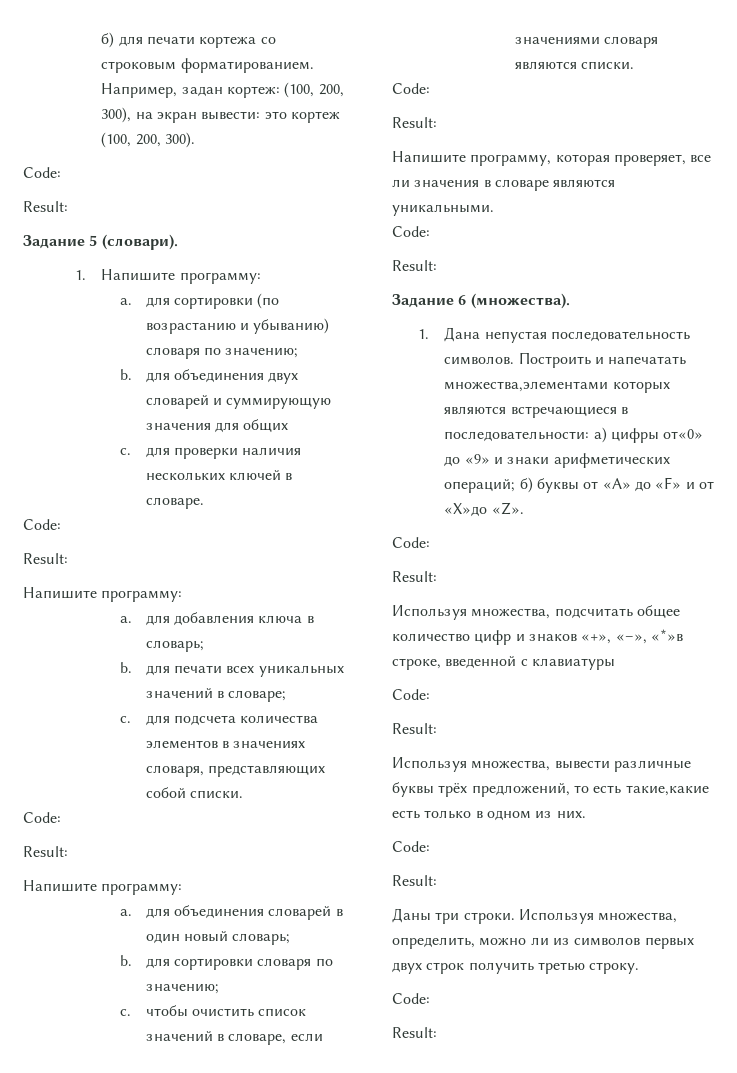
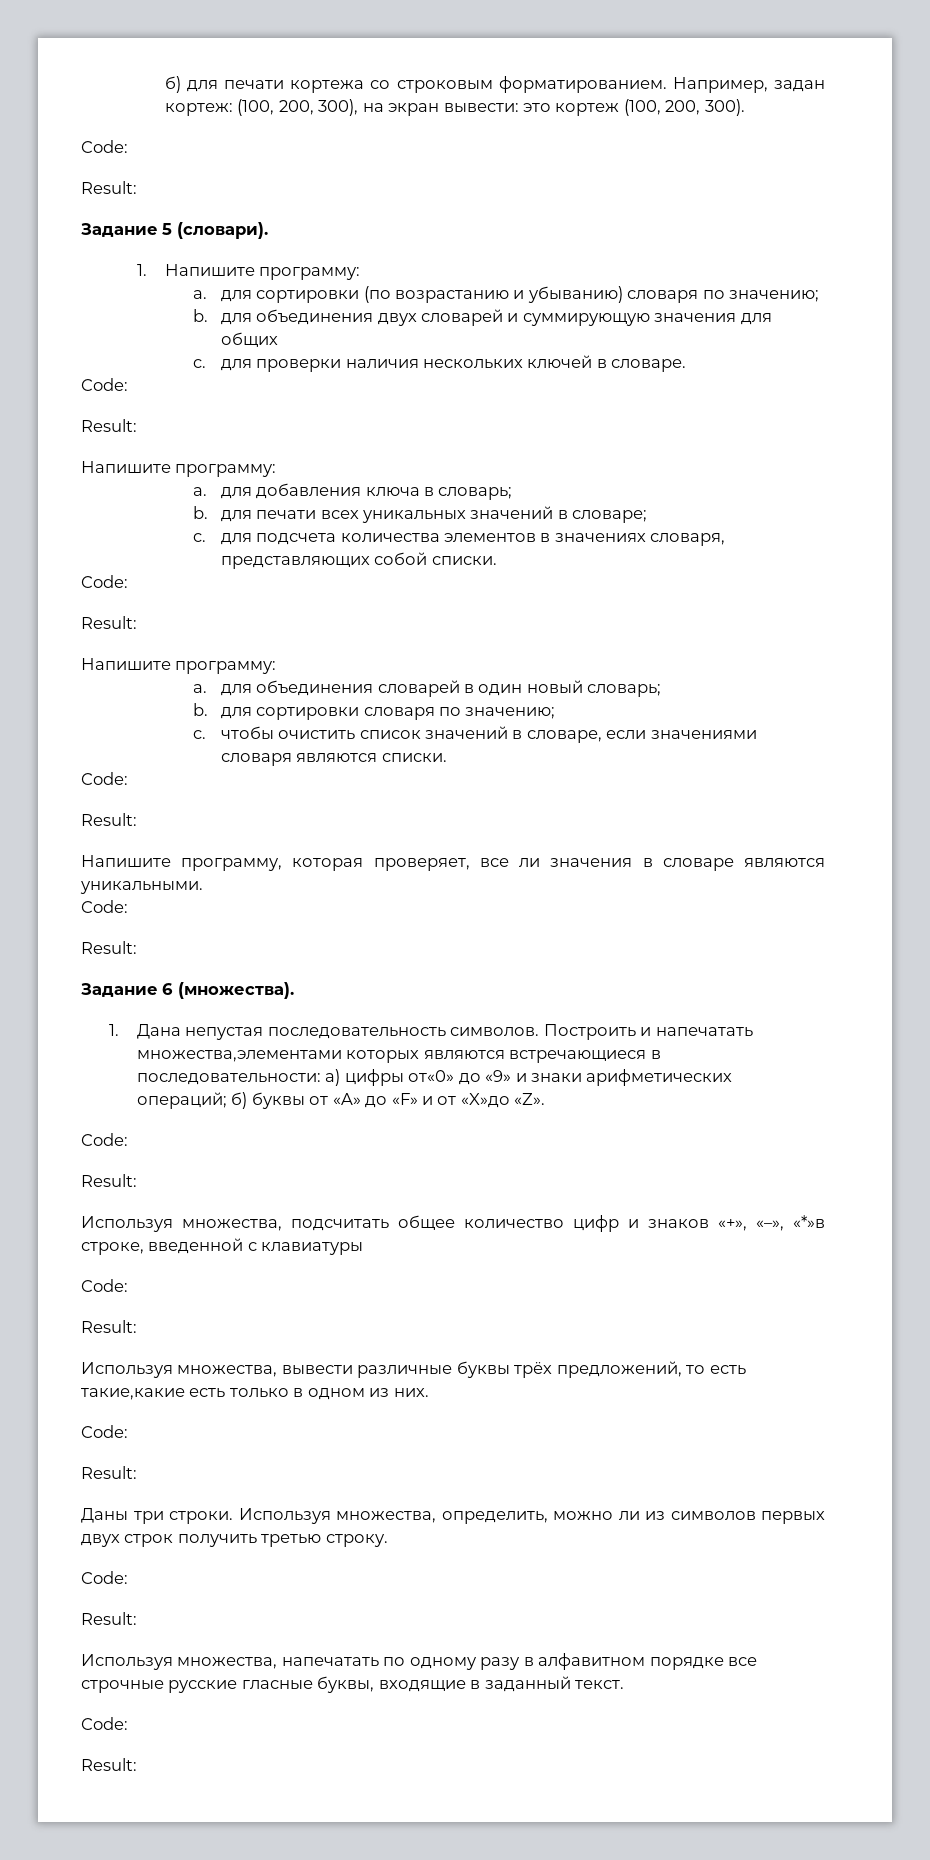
+ Используя множества, напечатать по одному разу в алфавитном порядке все строчные русские гласные буквы, входящие в заданный текст.
+ Code:
+ Result:

